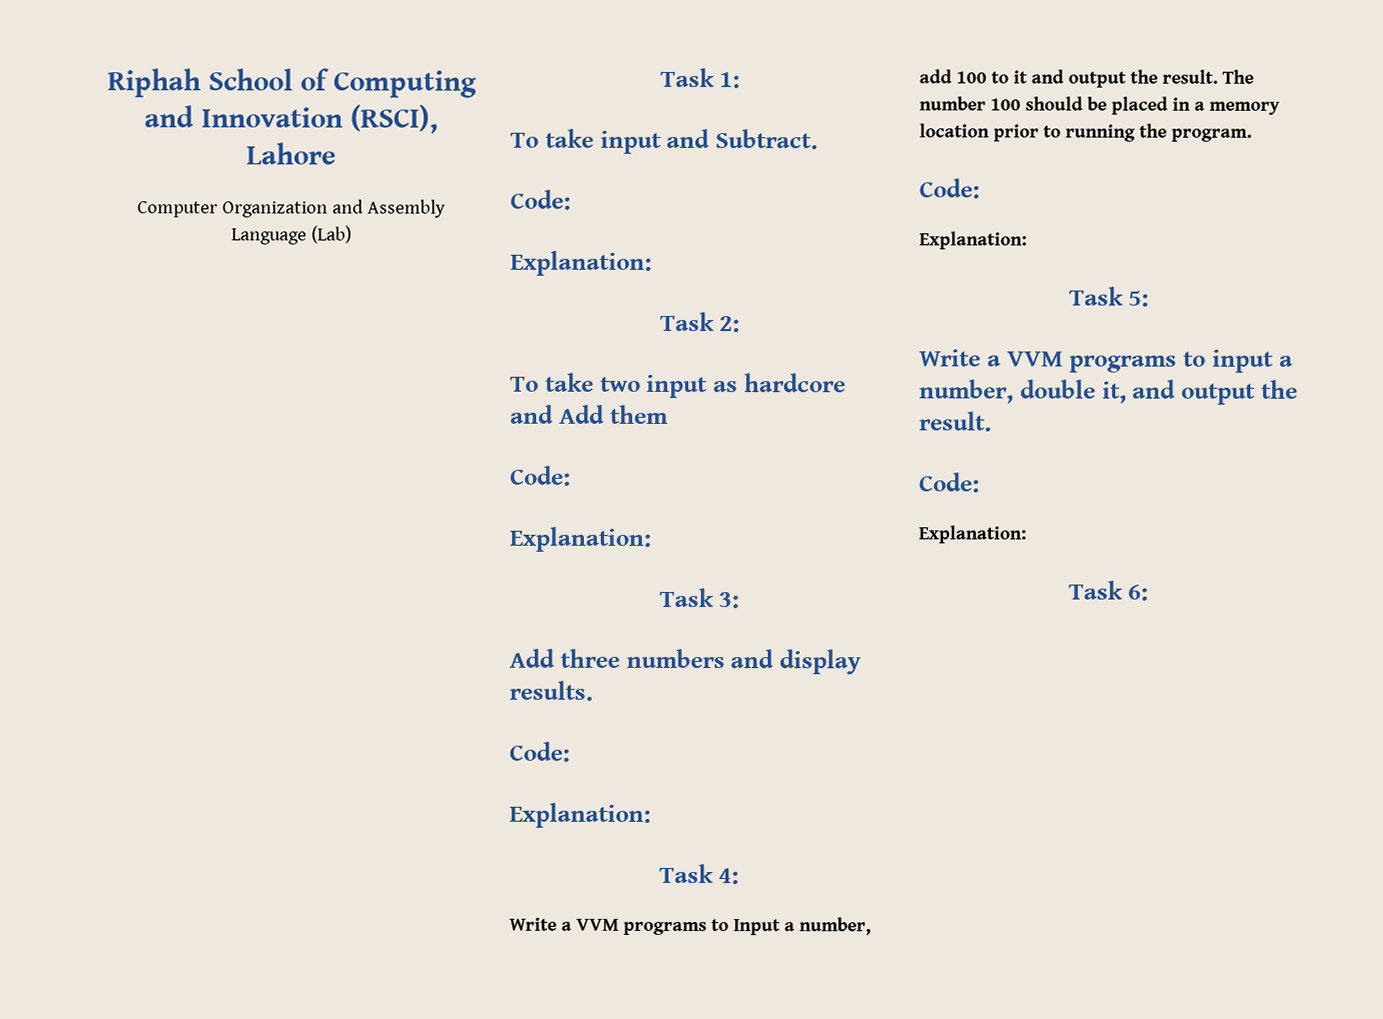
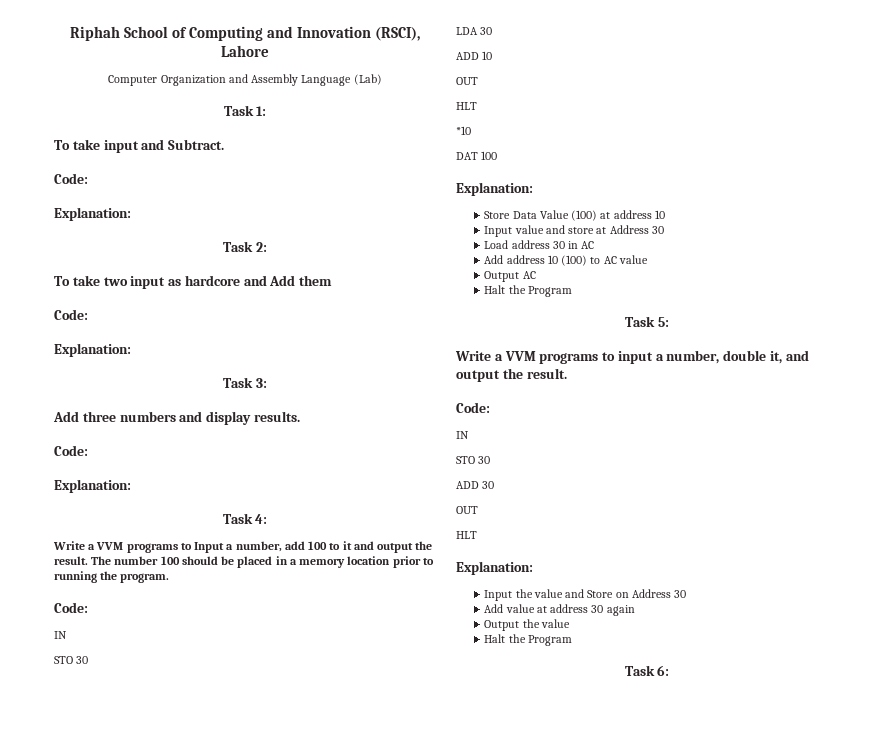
  The number 100 should be placed in a memory location prior to running the program.
  Code:
+ IN
+ STO 30
+ LDA 30
+ ADD 10
+ OUT
+ HLT
+ *10
+ DAT 100
  Explanation:
+ Store Data Value (100) at address 10
+ Input value and store at Address 30
+ Load address 30 in AC
+ Add address 10 (100) to AC value
+ Output AC
+ Halt the Program
  Write a VVM programs to input a number, double it, and output the result.
  Code:
+ IN
+ STO 30
+ ADD 30
+ OUT
+ HLT
  Explanation:
+ Input the value and Store on Address 30
+ Add value at address 30 again
+ Output the value
+ Halt the Program

